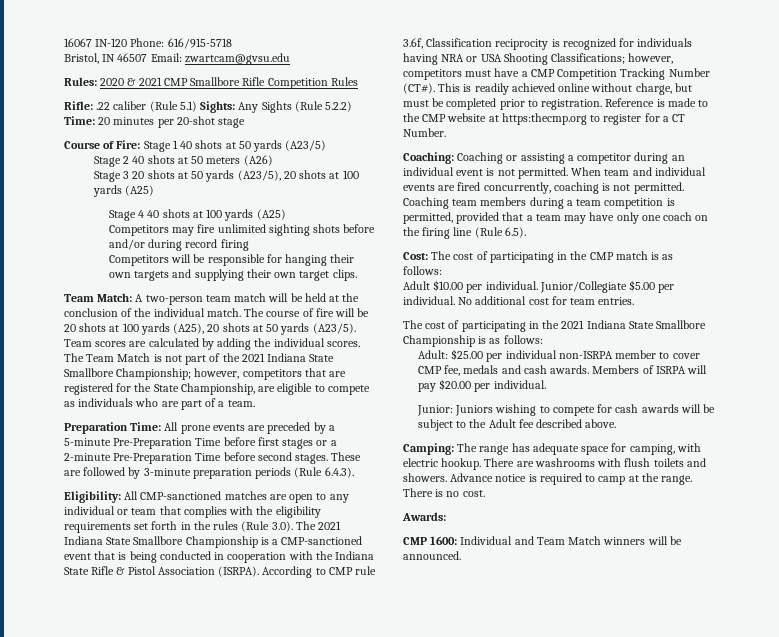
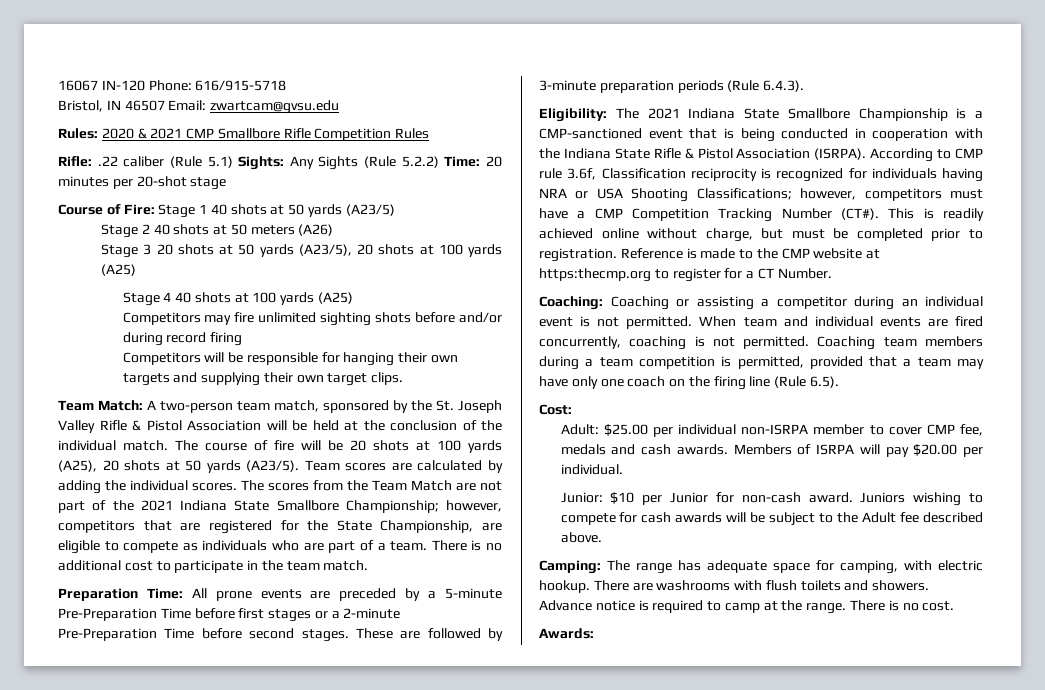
- Team Match: A two-person team match will be held at the conclusion of the individual match.
+ Team Match: A two-person team match, sponsored by the St. Joseph Valley Rifle & Pistol Association will be held at the conclusion of the individual match.
- The Team Match is not part of the 2021 Indiana State Smallbore Championship; however, competitors that are registered for the State Championship, are eligible to compete as individuals who are part of a team.
+ The scores from the Team Match are not part of the 2021 Indiana State Smallbore Championship; however, competitors that are registered for the State Championship, are eligible to compete as individuals who are part of a team. There is no additional cost to participate in the team match.
- Eligibility: All CMP-sanctioned matches are open to any individual or team that complies with the eligibility requirements set forth in the rules (Rule 3.0). The 2021 Indiana State Smallbore Championship is a CMP-sanctioned event that is being conducted in cooperation with the Indiana State Rifle & Pistol Association (ISRPA).
+ Eligibility: The 2021 Indiana State Smallbore Championship is a CMP-sanctioned event that is being conducted in cooperation with the Indiana State Rifle & Pistol Association (ISRPA).
- Cost: The cost of participating in the CMP match is as follows:
- Adult $10.00 per individual. Junior/Collegiate $5.00 per individual. No additional cost for team entries.
- The cost of participating in the 2021 Indiana State Smallbore Championship is as follows:
+ Cost:
- Junior: Juniors wishing to compete for cash awards will be subject to the Adult fee described above.
+ Junior: $10 per Junior for non-cash award. Juniors wishing to compete for cash awards will be subject to the Adult fee described above.
- CMP 1600: Individual and Team Match winners will be announced.

